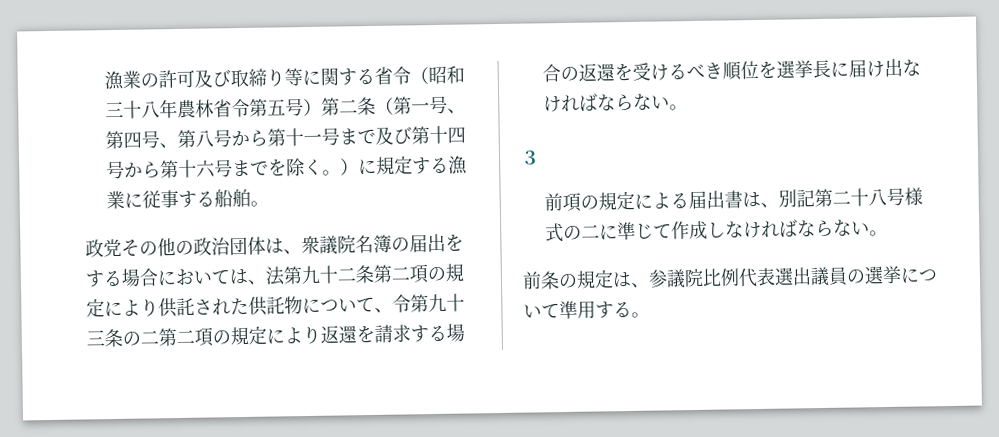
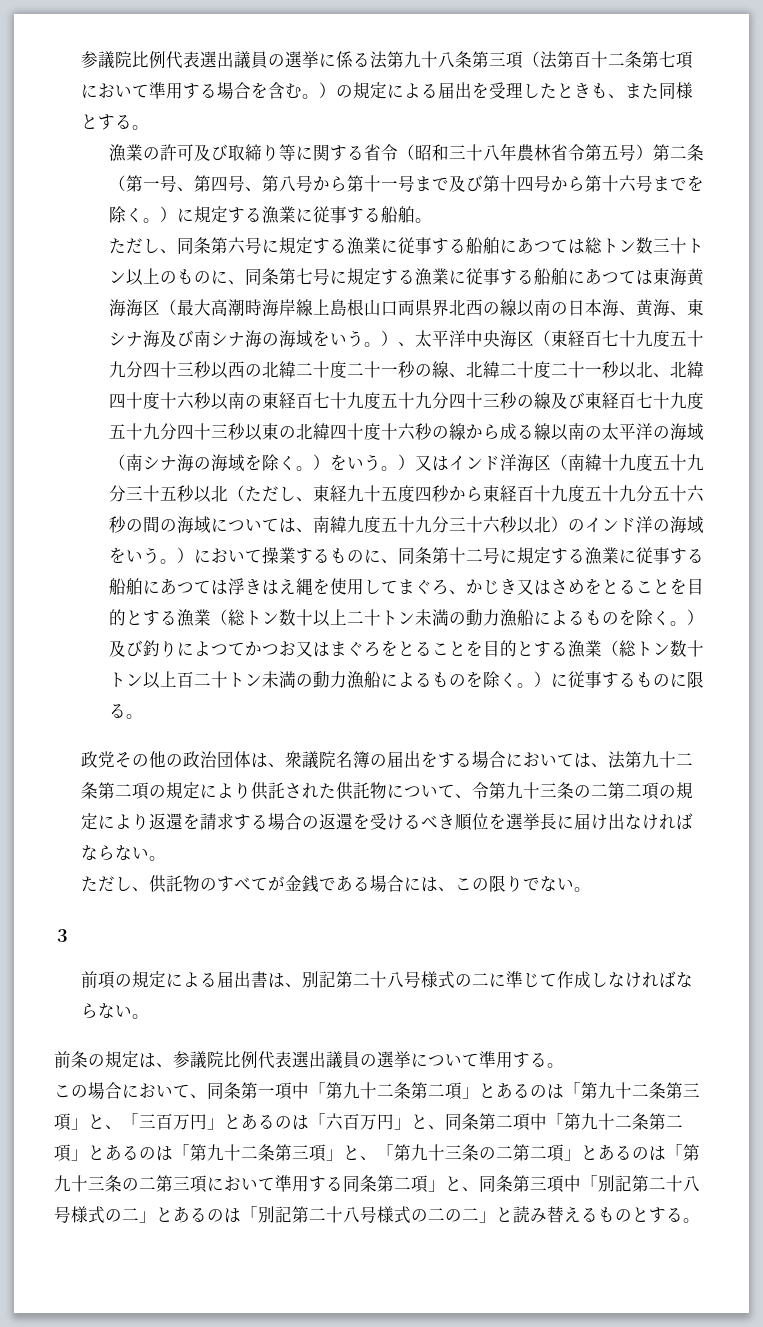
+ 参議院比例代表選出議員の選挙に係る法第九十八条第三項（法第百十二条第七項において準用する場合を含む。）の規定による届出を受理したときも、また同様とする。
+ ただし、同条第六号に規定する漁業に従事する船舶にあつては総トン数三十トン以上のものに、同条第七号に規定する漁業に従事する船舶にあつては東海黄海海区（最大高潮時海岸線上島根山口両県界北西の線以南の日本海、黄海、東シナ海及び南シナ海の海域をいう。）、太平洋中央海区（東経百七十九度五十九分四十三秒以西の北緯二十度二十一秒の線、北緯二十度二十一秒以北、北緯四十度十六秒以南の東経百七十九度五十九分四十三秒の線及び東経百七十九度五十九分四十三秒以東の北緯四十度十六秒の線から成る線以南の太平洋の海域（南シナ海の海域を除く。）をいう。）又はインド洋海区（南緯十九度五十九分三十五秒以北（ただし、東経九十五度四秒から東経百十九度五十九分五十六秒の間の海域については、南緯九度五十九分三十六秒以北）のインド洋の海域をいう。）において操業するものに、同条第十二号に規定する漁業に従事する船舶にあつては浮きはえ縄を使用してまぐろ、かじき又はさめをとることを目的とする漁業（総トン数十以上二十トン未満の動力漁船によるものを除く。）及び釣りによつてかつお又はまぐろをとることを目的とする漁業（総トン数十トン以上百二十トン未満の動力漁船によるものを除く。）に従事するものに限る。
+ ただし、供託物のすべてが金銭である場合には、この限りでない。
+ この場合において、同条第一項中「第九十二条第二項」とあるのは「第九十二条第三項」と、「三百万円」とあるのは「六百万円」と、同条第二項中「第九十二条第二項」とあるのは「第九十二条第三項」と、「第九十三条の二第二項」とあるのは「第九十三条の二第三項において準用する同条第二項」と、同条第三項中「別記第二十八号様式の二」とあるのは「別記第二十八号様式の二の二」と読み替えるものとする。

